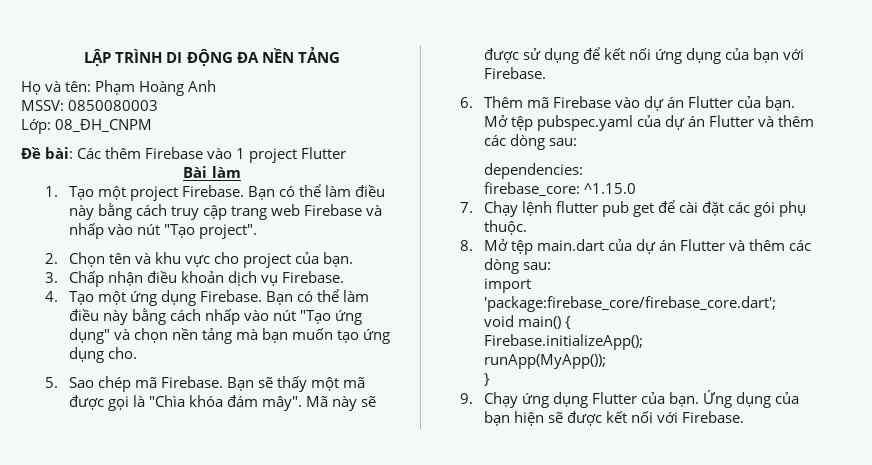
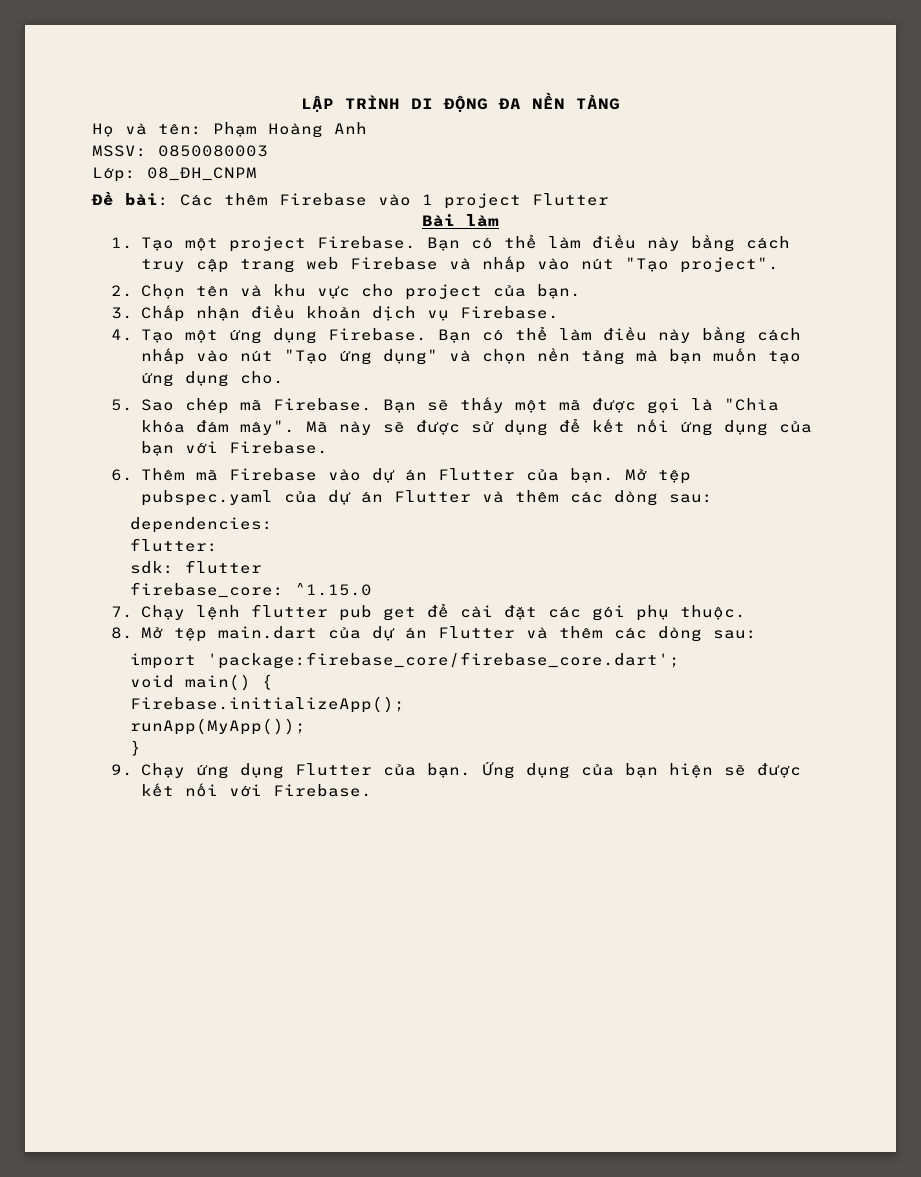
+ flutter:
+ sdk: flutter

